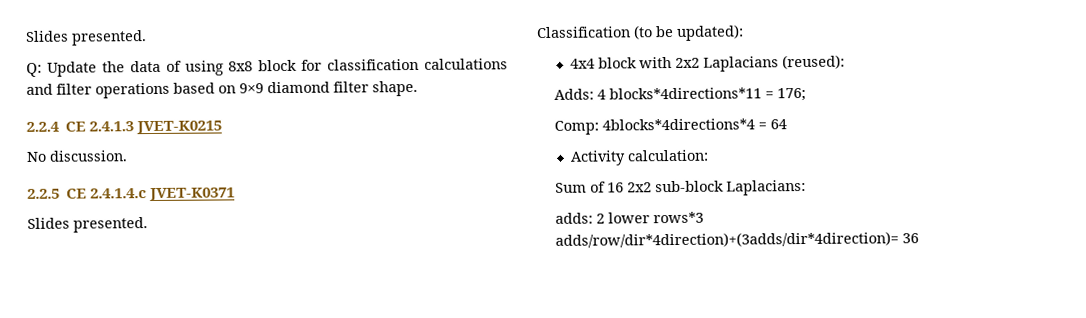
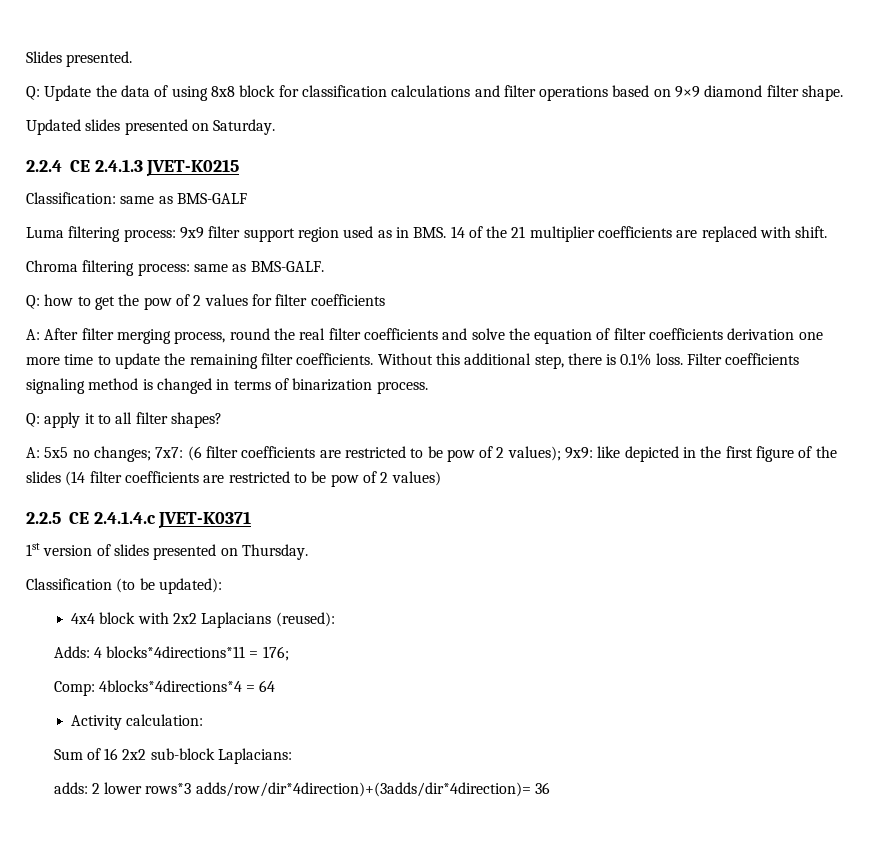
+ Updated slides presented on Saturday.
- No discussion.
+ Classification: same as BMS-GALF
+ Luma filtering process: 9x9 filter support region used as in BMS. 14 of the 21 multiplier coefficients are replaced with shift.
+ Chroma filtering process: same as BMS-GALF.
+ Q: how to get the pow of 2 values for filter coefficients
+ A: After filter merging process, round the real filter coefficients and solve the equation of filter coefficients derivation one more time to update the remaining filter coefficients. Without this additional step, there is 0.1% loss. Filter coefficients signaling method is changed in terms of binarization process.
+ Q: apply it to all filter shapes?
+ A: 5x5 no changes; 7x7: (6 filter coefficients are restricted to be pow of 2 values); 9x9: like depicted in the first figure of the slides (14 filter coefficients are restricted to be pow of 2 values)
  2.2.5 CE 2.4.1.4.c JVET-K0371
- Slides presented.
+ 1st version of slides presented on Thursday.

